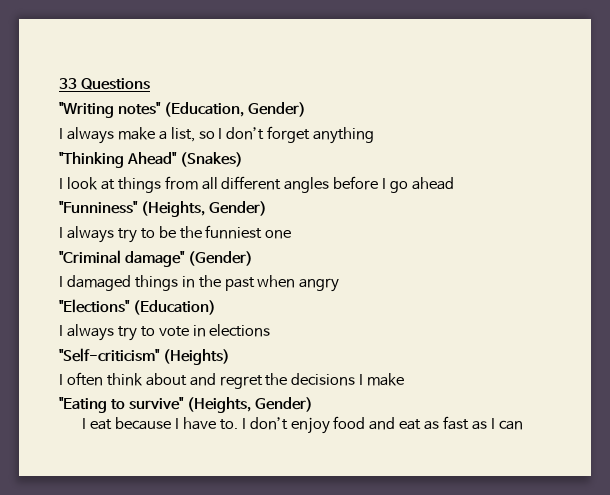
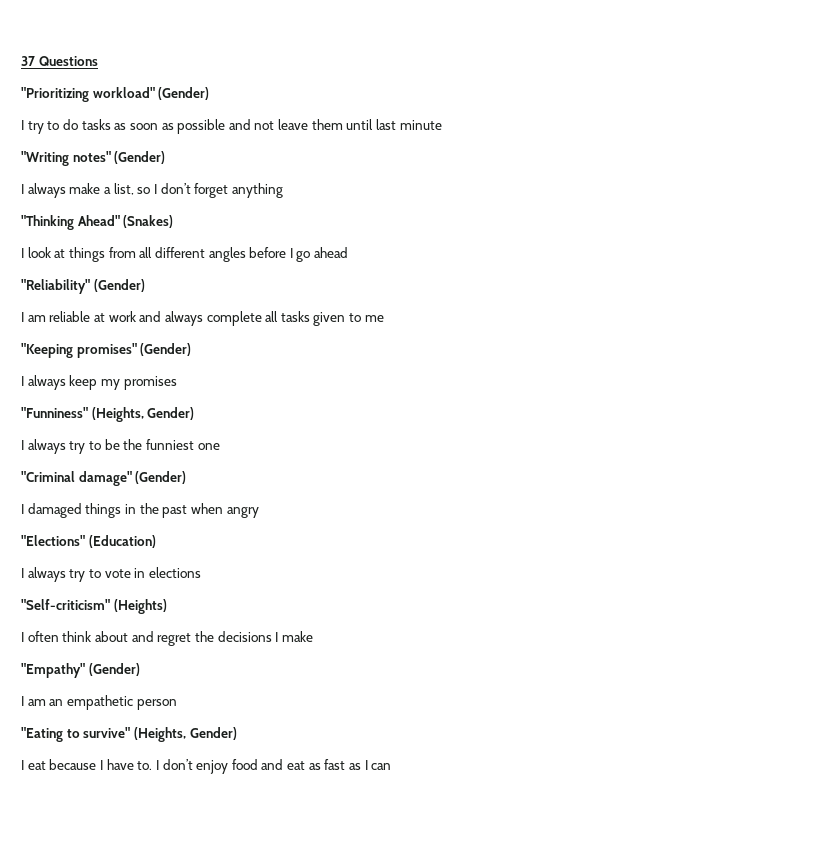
- 33 Questions
+ 37 Questions
+ "Prioritizing workload" (Gender)
+ I try to do tasks as soon as possible and not leave them until last minute
- "Writing notes" (Education, Gender)
+ "Writing notes" (Gender)
+ "Reliability" (Gender)
+ I am reliable at work and always complete all tasks given to me
+ "Keeping promises" (Gender)
+ I always keep my promises
+ "Empathy" (Gender)
+ I am an empathetic person

